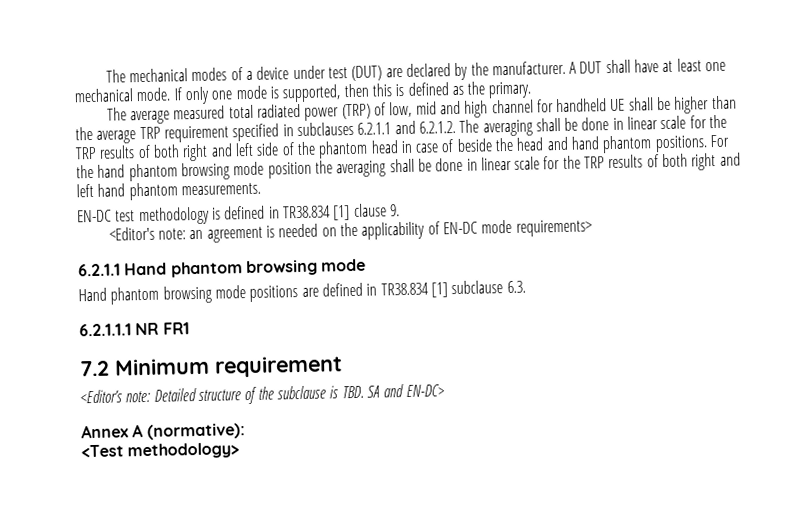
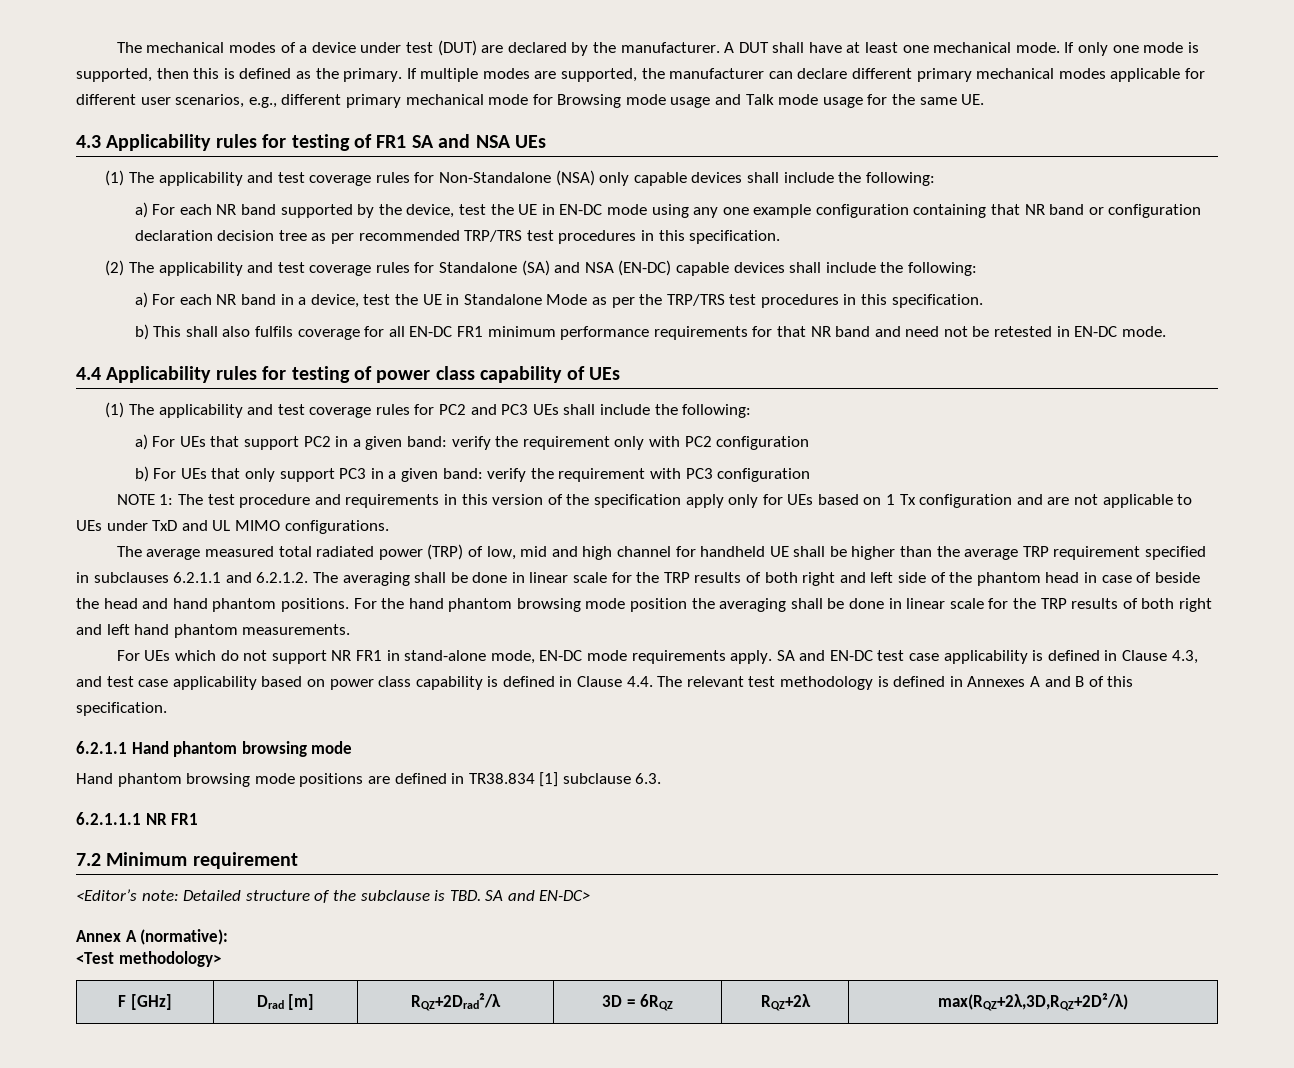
+ If multiple modes are supported, the manufacturer can declare different primary mechanical modes applicable for different user scenarios, e.g., different primary mechanical mode for Browsing mode usage and Talk mode usage for the same UE.
+ 4.3 Applicability rules for testing of FR1 SA and NSA UEs
+ (1) The applicability and test coverage rules for Non-Standalone (NSA) only capable devices shall include the following:
+ a) For each NR band supported by the device, test the UE in EN-DC mode using any one example configuration containing that NR band or configuration declaration decision tree as per recommended TRP/TRS test procedures in this specification.
+ (2) The applicability and test coverage rules for Standalone (SA) and NSA (EN-DC) capable devices shall include the following:
+ a) For each NR band in a device, test the UE in Standalone Mode as per the TRP/TRS test procedures in this specification.
+ b) This shall also fulfils coverage for all EN-DC FR1 minimum performance requirements for that NR band and need not be retested in EN-DC mode.
+ 4.4 Applicability rules for testing of power class capability of UEs
+ (1) The applicability and test coverage rules for PC2 and PC3 UEs shall include the following:
+ a) For UEs that support PC2 in a given band: verify the requirement only with PC2 configuration
+ b) For UEs that only support PC3 in a given band: verify the requirement with PC3 configuration
+ NOTE 1: The test procedure and requirements in this version of the specification apply only for UEs based on 1 Tx configuration and are not applicable to UEs under TxD and UL MIMO configurations.
- EN-DC test methodology is defined in TR38.834 [1] clause 9.
- <Editor's note: an agreement is needed on the applicability of EN-DC mode requirements>
+ For UEs which do not support NR FR1 in stand-alone mode, EN-DC mode requirements apply. SA and EN-DC test case applicability is defined in Clause 4.3, and test case applicability based on power class capability is defined in Clause 4.4. The relevant test methodology is defined in Annexes A and B of this specification.
+ F [GHz] | Drad [m] | RQZ+2Drad²/λ | 3D = 6RQZ | RQZ+2λ | max(RQZ+2λ,3D,RQZ+2D²/λ)

